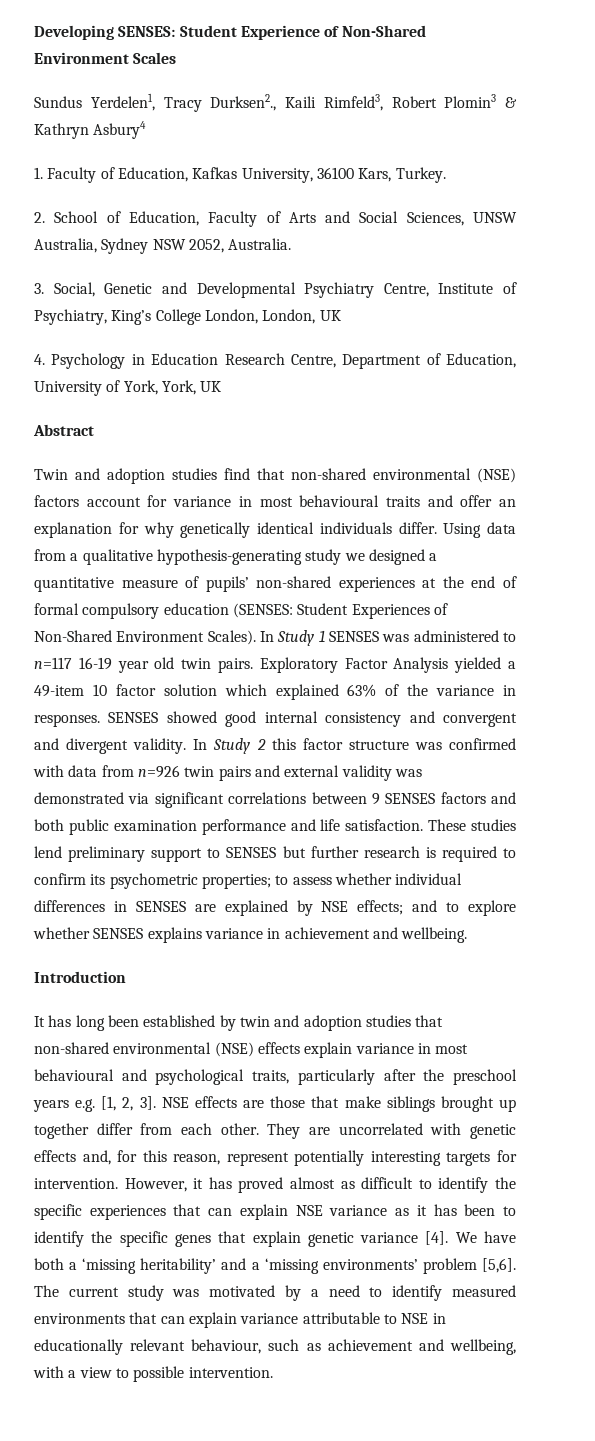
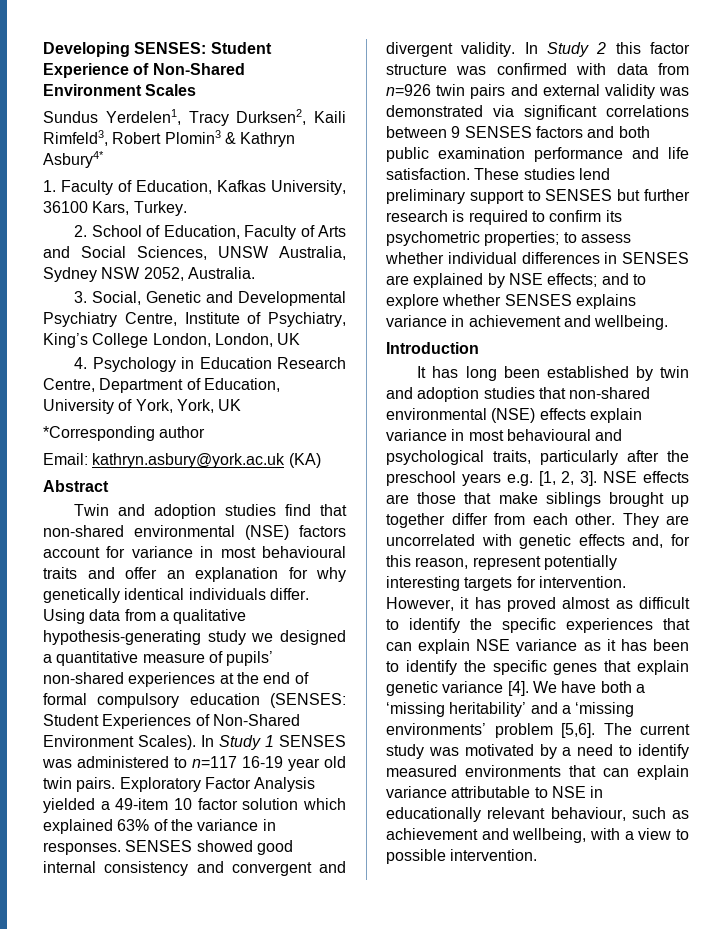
- Sundus Yerdelen1, Tracy Durksen2., Kaili Rimfeld3, Robert Plomin3 & Kathryn Asbury4
+ Sundus Yerdelen1, Tracy Durksen2, Kaili Rimfeld3, Robert Plomin3 & Kathryn Asbury4*
+ *Corresponding author
+ Email: kathryn.asbury@york.ac.uk (KA)

